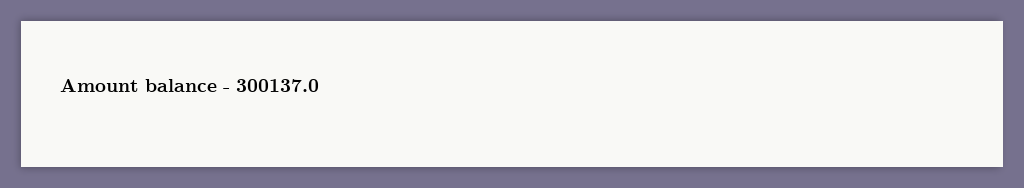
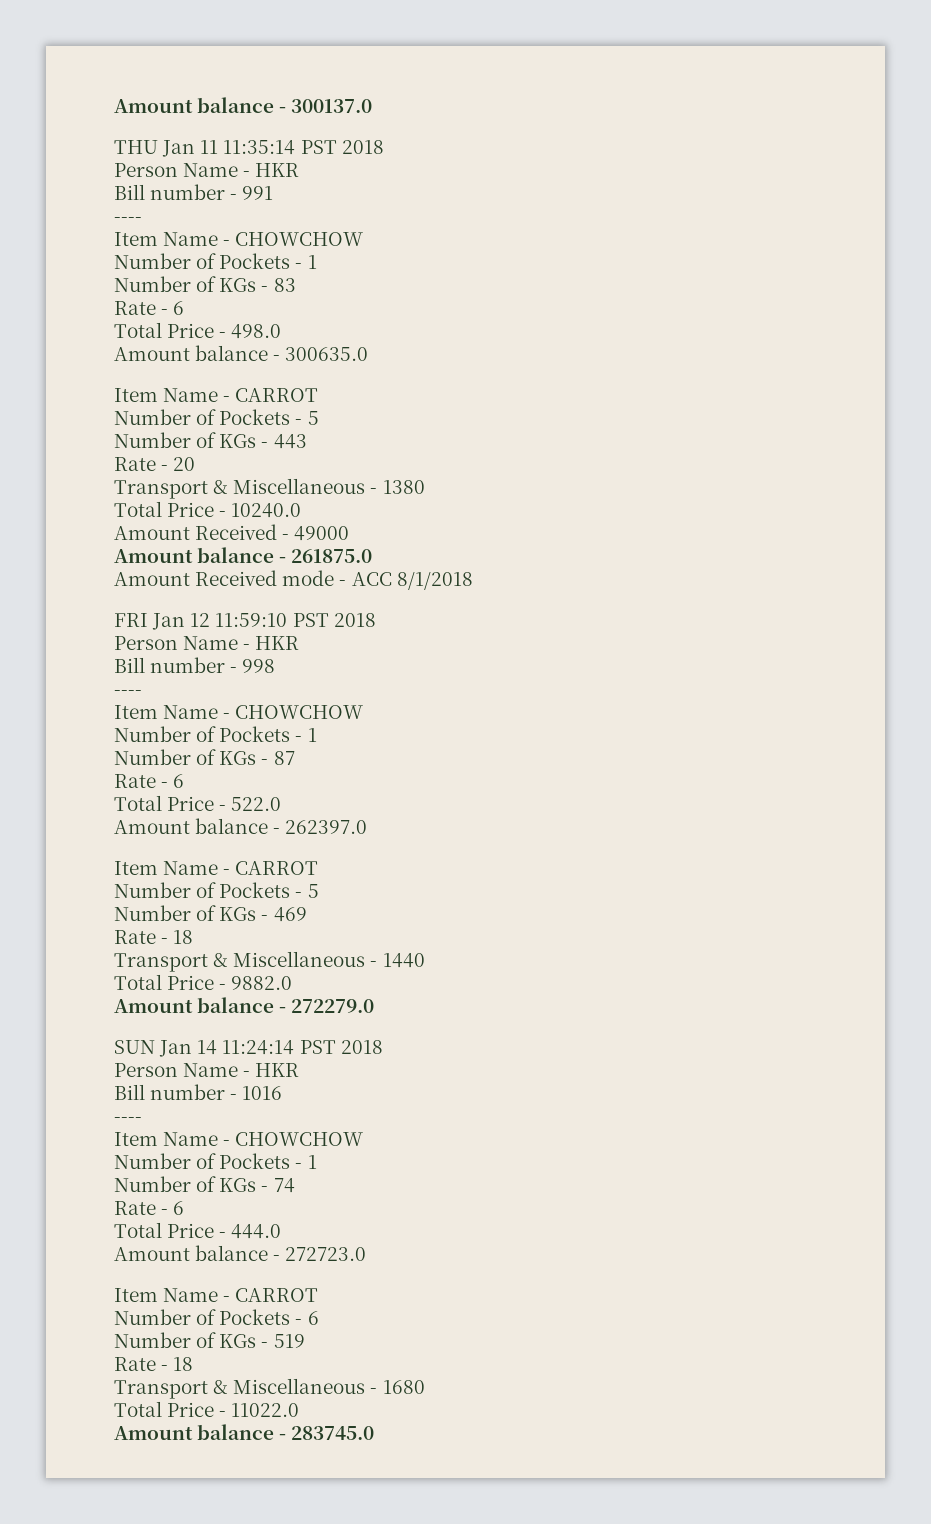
+ THU Jan 11 11:35:14 PST 2018
+ Person Name - HKR
+ Bill number - 991
+ ----
+ Item Name - CHOWCHOW
+ Number of Pockets - 1
+ Number of KGs - 83
+ Rate - 6
+ Total Price - 498.0
+ Amount balance - 300635.0
+ Item Name - CARROT
+ Number of Pockets - 5
+ Number of KGs - 443
+ Rate - 20
+ Transport & Miscellaneous - 1380
+ Total Price - 10240.0
+ Amount Received - 49000
+ Amount balance - 261875.0
+ Amount Received mode - ACC 8/1/2018
+ FRI Jan 12 11:59:10 PST 2018
+ Person Name - HKR
+ Bill number - 998
+ ----
+ Item Name - CHOWCHOW
+ Number of Pockets - 1
+ Number of KGs - 87
+ Rate - 6
+ Total Price - 522.0
+ Amount balance - 262397.0
+ Item Name - CARROT
+ Number of Pockets - 5
+ Number of KGs - 469
+ Rate - 18
+ Transport & Miscellaneous - 1440
+ Total Price - 9882.0
+ Amount balance - 272279.0
+ SUN Jan 14 11:24:14 PST 2018
+ Person Name - HKR
+ Bill number - 1016
+ ----
+ Item Name - CHOWCHOW
+ Number of Pockets - 1
+ Number of KGs - 74
+ Rate - 6
+ Total Price - 444.0
+ Amount balance - 272723.0
+ Item Name - CARROT
+ Number of Pockets - 6
+ Number of KGs - 519
+ Rate - 18
+ Transport & Miscellaneous - 1680
+ Total Price - 11022.0
+ Amount balance - 283745.0

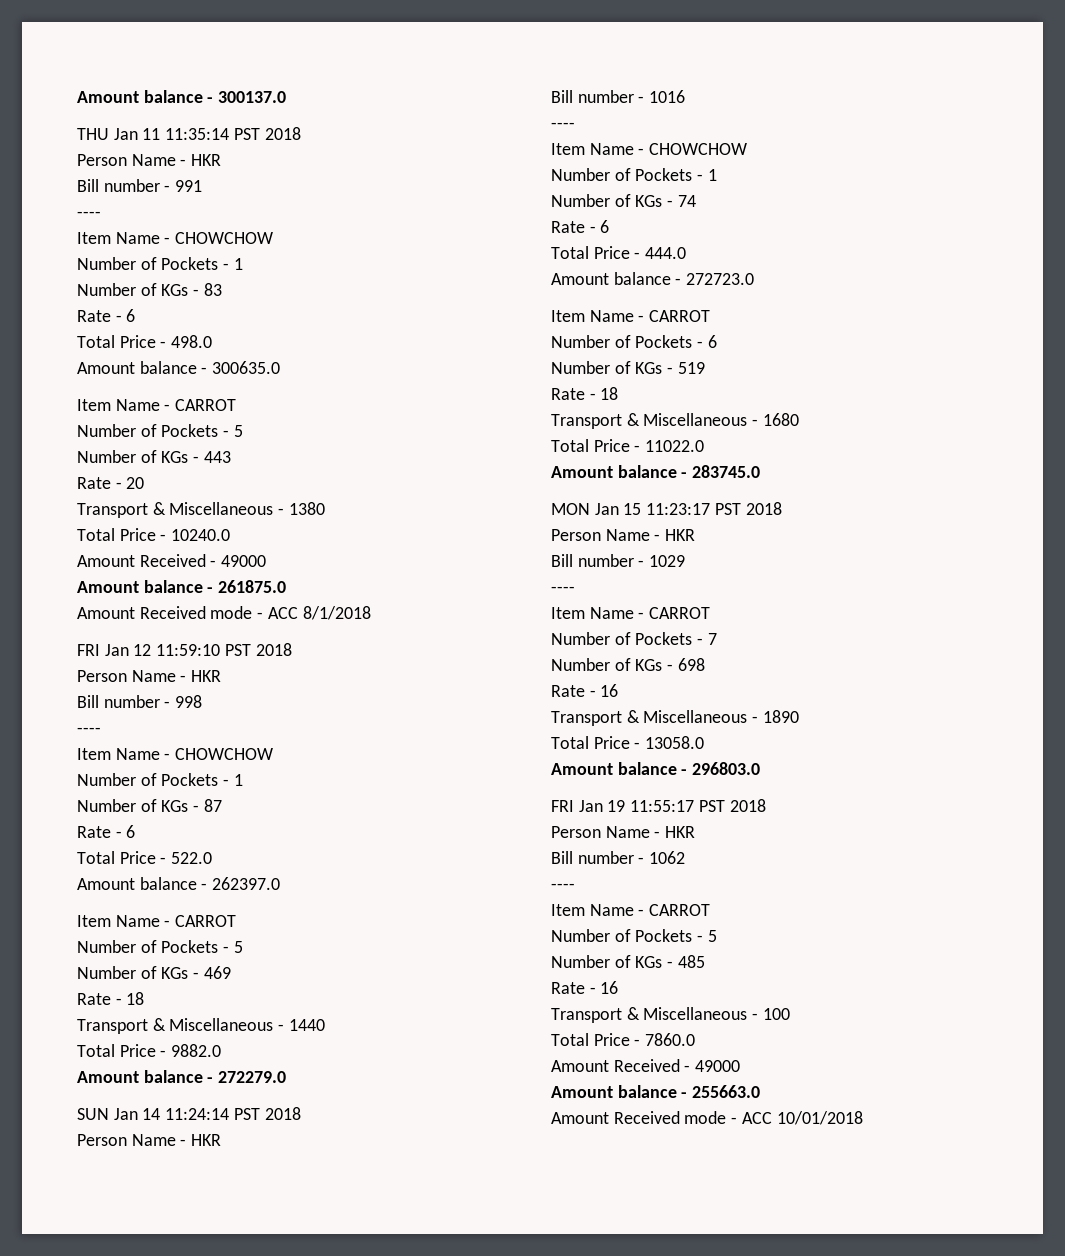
+ MON Jan 15 11:23:17 PST 2018
+ Person Name - HKR
+ Bill number - 1029
+ ----
+ Item Name - CARROT
+ Number of Pockets - 7
+ Number of KGs - 698
+ Rate - 16
+ Transport & Miscellaneous - 1890
+ Total Price - 13058.0
+ Amount balance - 296803.0
+ FRI Jan 19 11:55:17 PST 2018
+ Person Name - HKR
+ Bill number - 1062
+ ----
+ Item Name - CARROT
+ Number of Pockets - 5
+ Number of KGs - 485
+ Rate - 16
+ Transport & Miscellaneous - 100
+ Total Price - 7860.0
+ Amount Received - 49000
+ Amount balance - 255663.0
+ Amount Received mode - ACC 10/01/2018

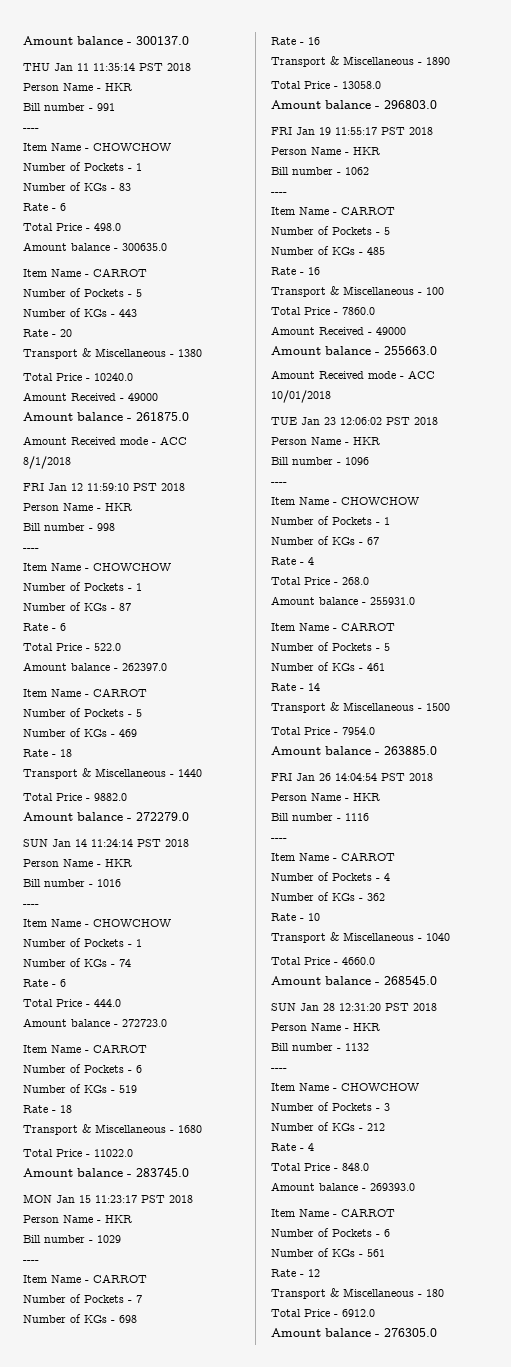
+ TUE Jan 23 12:06:02 PST 2018
+ Person Name - HKR
+ Bill number - 1096
+ ----
+ Item Name - CHOWCHOW
+ Number of Pockets - 1
+ Number of KGs - 67
+ Rate - 4
+ Total Price - 268.0
+ Amount balance - 255931.0
+ Item Name - CARROT
+ Number of Pockets - 5
+ Number of KGs - 461
+ Rate - 14
+ Transport & Miscellaneous - 1500
+ Total Price - 7954.0
+ Amount balance - 263885.0
+ FRI Jan 26 14:04:54 PST 2018
+ Person Name - HKR
+ Bill number - 1116
+ ----
+ Item Name - CARROT
+ Number of Pockets - 4
+ Number of KGs - 362
+ Rate - 10
+ Transport & Miscellaneous - 1040
+ Total Price - 4660.0
+ Amount balance - 268545.0
+ SUN Jan 28 12:31:20 PST 2018
+ Person Name - HKR
+ Bill number - 1132
+ ----
+ Item Name - CHOWCHOW
+ Number of Pockets - 3
+ Number of KGs - 212
+ Rate - 4
+ Total Price - 848.0
+ Amount balance - 269393.0
+ Item Name - CARROT
+ Number of Pockets - 6
+ Number of KGs - 561
+ Rate - 12
+ Transport & Miscellaneous - 180
+ Total Price - 6912.0
+ Amount balance - 276305.0

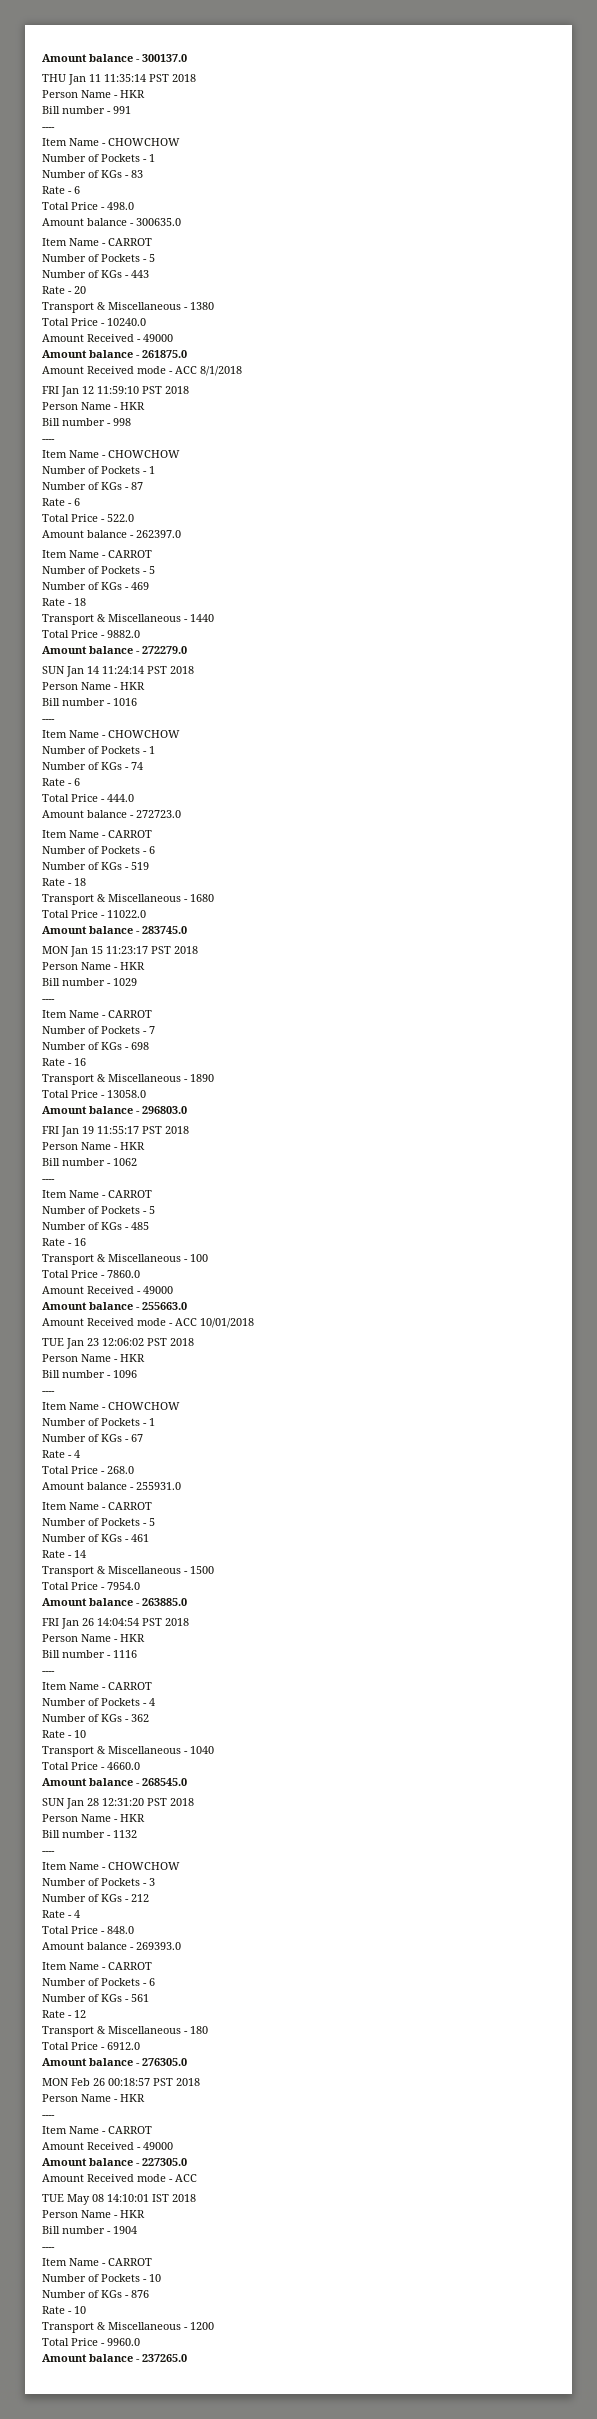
+ MON Feb 26 00:18:57 PST 2018
+ Person Name - HKR
+ ----
+ Item Name - CARROT
+ Amount Received - 49000
+ Amount balance - 227305.0
+ Amount Received mode - ACC
+ TUE May 08 14:10:01 IST 2018
+ Person Name - HKR
+ Bill number - 1904
+ ----
+ Item Name - CARROT
+ Number of Pockets - 10
+ Number of KGs - 876
+ Rate - 10
+ Transport & Miscellaneous - 1200
+ Total Price - 9960.0
+ Amount balance - 237265.0

